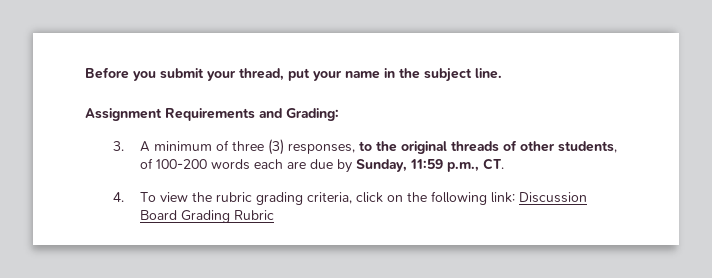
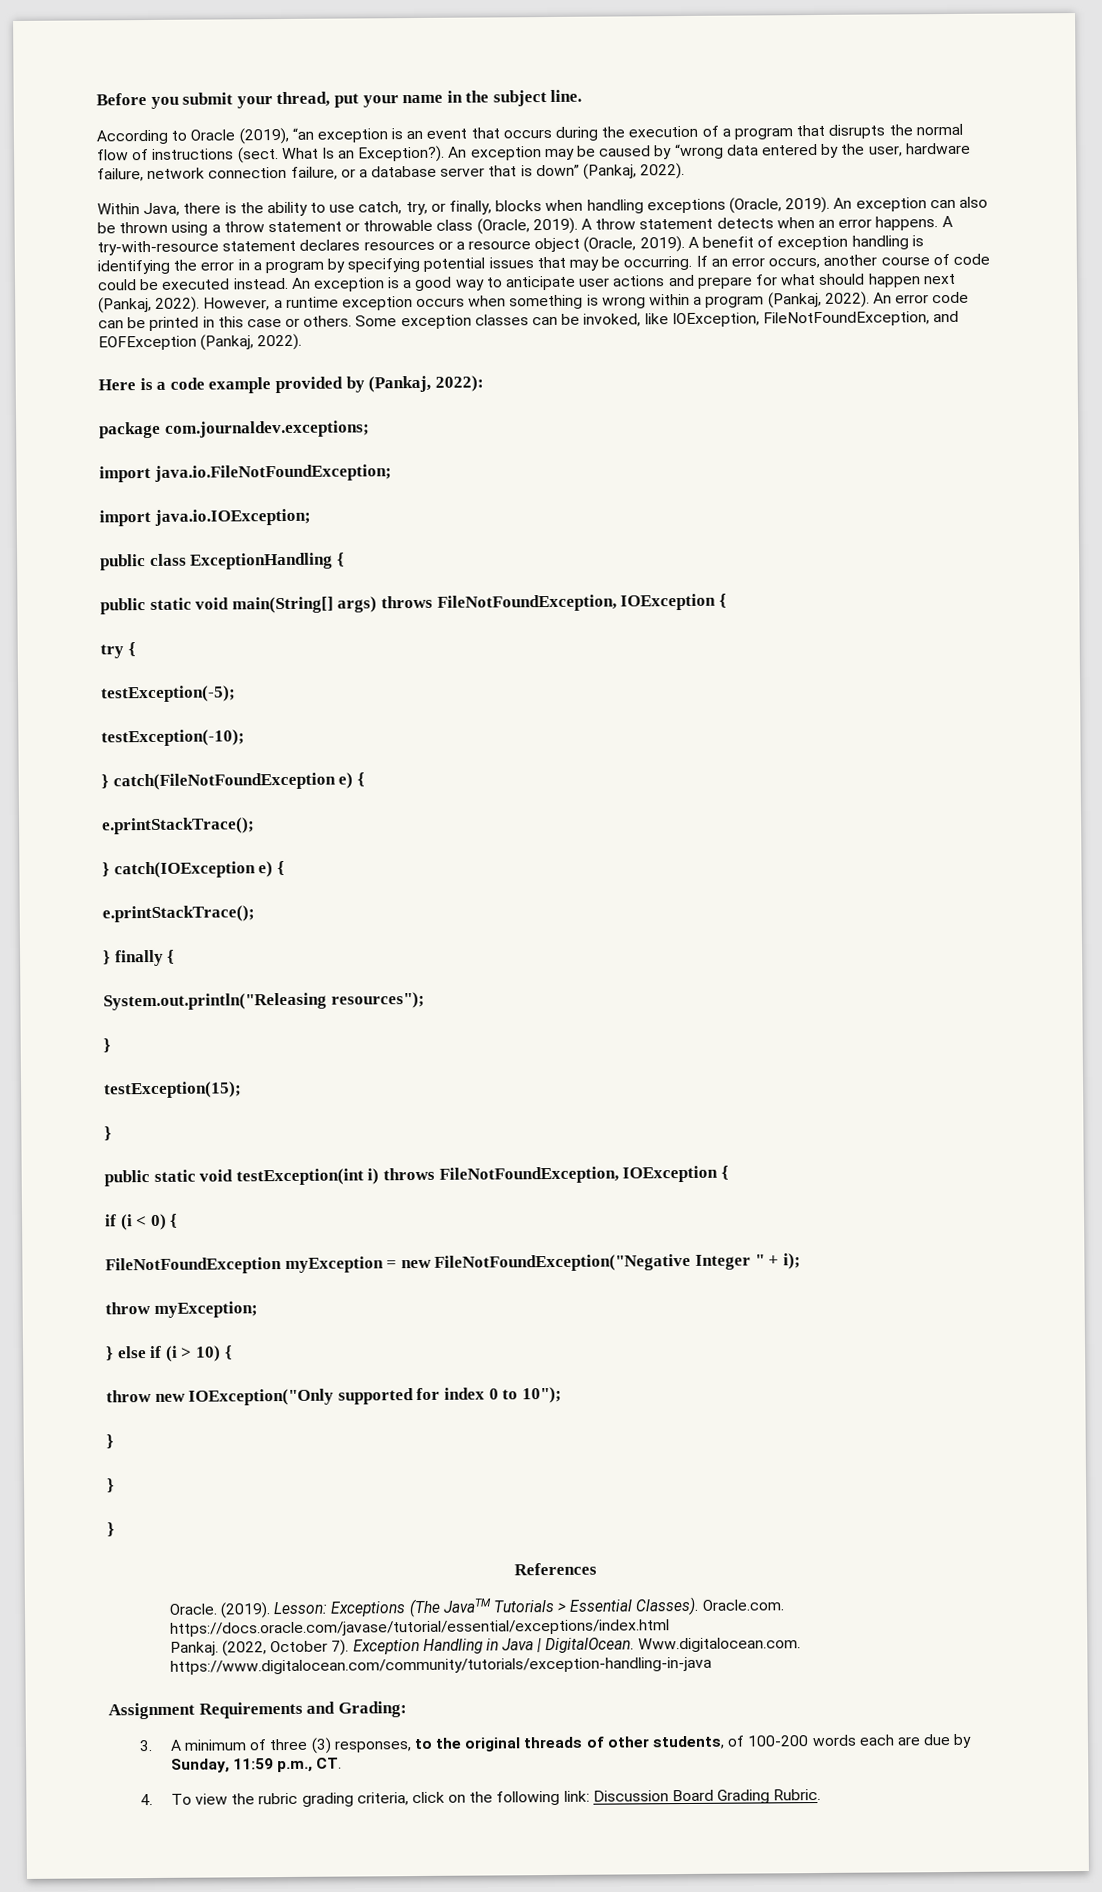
+ According to Oracle (2019), “an exception is an event that occurs during the execution of a program that disrupts the normal flow of instructions (sect. What Is an Exception?). An exception may be caused by “wrong data entered by the user, hardware failure, network connection failure, or a database server that is down” (Pankaj, 2022).
+ Within Java, there is the ability to use catch, try, or finally, blocks when handling exceptions (Oracle, 2019). An exception can also be thrown using a throw statement or throwable class (Oracle, 2019). A throw statement detects when an error happens. A try-with-resource statement declares resources or a resource object (Oracle, 2019). A benefit of exception handling is identifying the error in a program by specifying potential issues that may be occurring. If an error occurs, another course of code could be executed instead. An exception is a good way to anticipate user actions and prepare for what should happen next (Pankaj, 2022). However, a runtime exception occurs when something is wrong within a program (Pankaj, 2022). An error code can be printed in this case or others. Some exception classes can be invoked, like IOException, FileNotFoundException, and EOFException (Pankaj, 2022).
+ Here is a code example provided by (Pankaj, 2022):
+ package com.journaldev.exceptions;
+ import java.io.FileNotFoundException;
+ import java.io.IOException;
+ public class ExceptionHandling {
+ public static void main(String[] args) throws FileNotFoundException, IOException {
+ try {
+ testException(-5);
+ testException(-10);
+ } catch(FileNotFoundException e) {
+ e.printStackTrace();
+ } catch(IOException e) {
+ e.printStackTrace();
+ } finally {
+ System.out.println("Releasing resources");
+ }
+ testException(15);
+ }
+ public static void testException(int i) throws FileNotFoundException, IOException {
+ if (i < 0) {
+ FileNotFoundException myException = new FileNotFoundException("Negative Integer " + i);
+ throw myException;
+ } else if (i > 10) {
+ throw new IOException("Only supported for index 0 to 10");
+ }
+ }
+ }
+ References
+ Oracle. (2019). Lesson: Exceptions (The JavaTM Tutorials > Essential Classes). Oracle.com. https://docs.oracle.com/javase/tutorial/essential/exceptions/index.html
+ Pankaj. (2022, October 7). Exception Handling in Java | DigitalOcean. Www.digitalocean.com. https://www.digitalocean.com/community/tutorials/exception-handling-in-java
- 4. To view the rubric grading criteria, click on the following link: Discussion Board Grading Rubric
+ 4. To view the rubric grading criteria, click on the following link: Discussion Board Grading Rubric.

